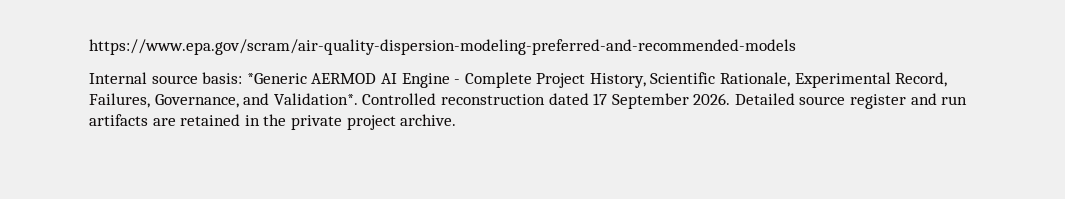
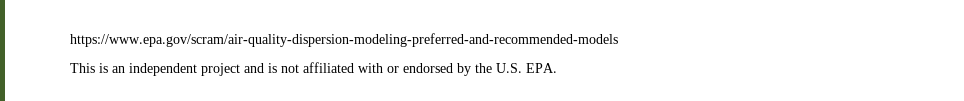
- Internal source basis: *Generic AERMOD AI Engine - Complete Project History, Scientific Rationale, Experimental Record, Failures, Governance, and Validation*. Controlled reconstruction dated 17 September 2026. Detailed source register and run artifacts are retained in the private project archive.
+ This is an independent project and is not affiliated with or endorsed by the U.S. EPA.

